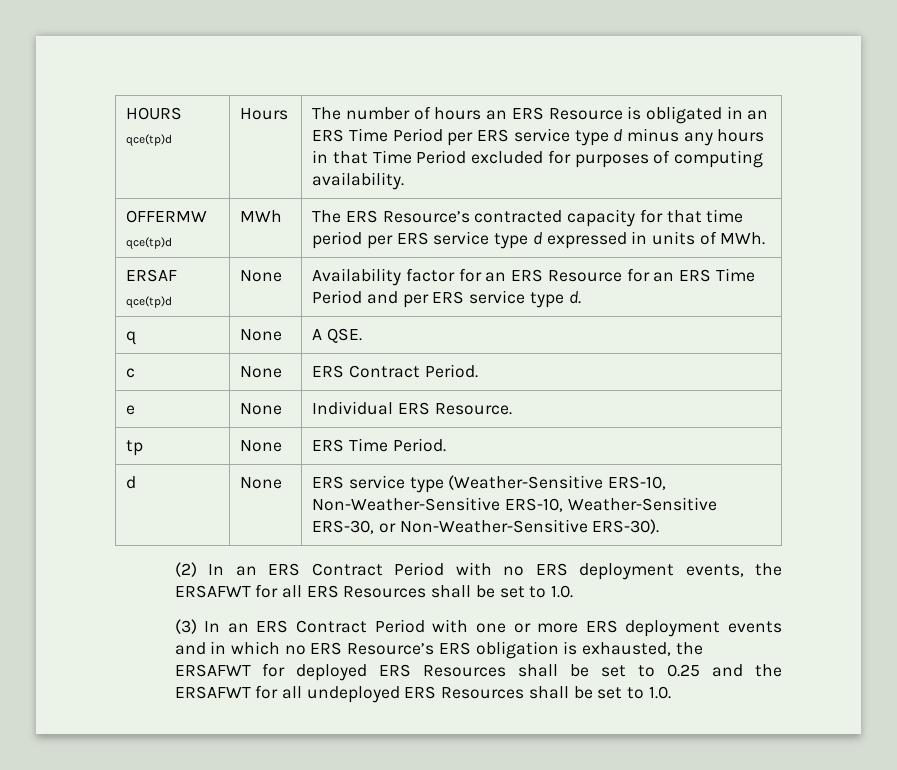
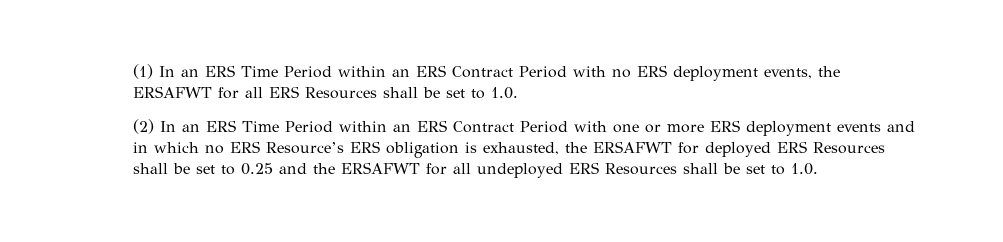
- HOURS qce(tp)d | Hours | The number of hours an ERS Resource is obligated in an ERS Time Period per ERS service type d minus any hours in that Time Period excluded for purposes of computing availability.
- OFFERMW qce(tp)d | MWh | The ERS Resource’s contracted capacity for that time period per ERS service type d expressed in units of MWh.
- ERSAF qce(tp)d | None | Availability factor for an ERS Resource for an ERS Time Period and per ERS service type d.
- q | None | A QSE.
- c | None | ERS Contract Period.
- e | None | Individual ERS Resource.
- tp | None | ERS Time Period.
- d | None | ERS service type (Weather-Sensitive ERS-10, Non-Weather-Sensitive ERS-10, Weather-Sensitive ERS-30, or Non-Weather-Sensitive ERS-30).
- (2) In an ERS Contract Period with no ERS deployment events, the ERSAFWT for all ERS Resources shall be set to 1.0.
+ (1) In an ERS Time Period within an ERS Contract Period with no ERS deployment events, the ERSAFWT for all ERS Resources shall be set to 1.0.
- (3) In an ERS Contract Period with one or more ERS deployment events and in which no ERS Resource’s ERS obligation is exhausted, the ERSAFWT for deployed ERS Resources shall be set to 0.25 and the ERSAFWT for all undeployed ERS Resources shall be set to 1.0.
+ (2) In an ERS Time Period within an ERS Contract Period with one or more ERS deployment events and in which no ERS Resource’s ERS obligation is exhausted, the ERSAFWT for deployed ERS Resources shall be set to 0.25 and the ERSAFWT for all undeployed ERS Resources shall be set to 1.0.

